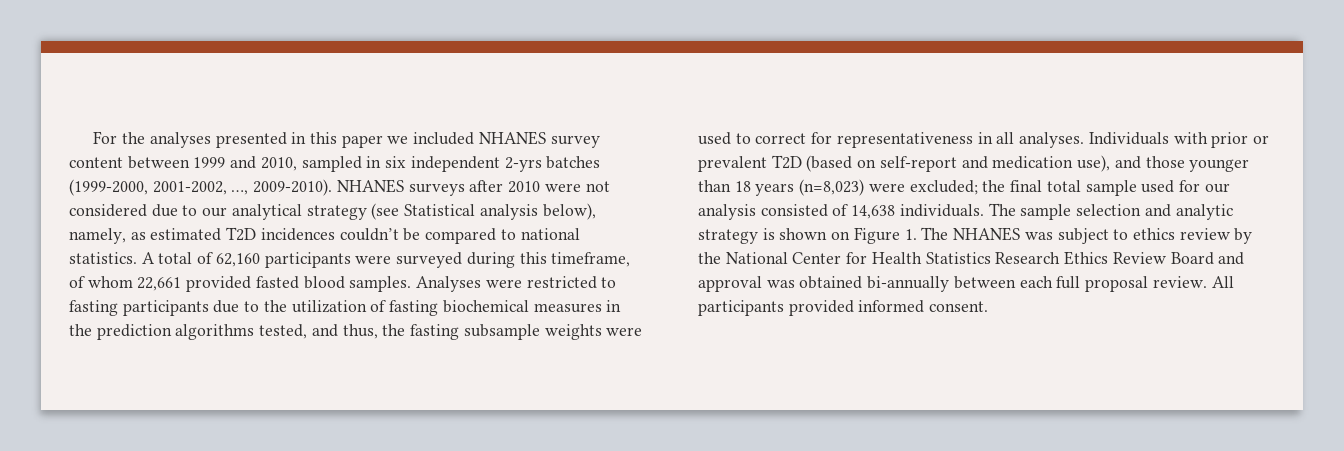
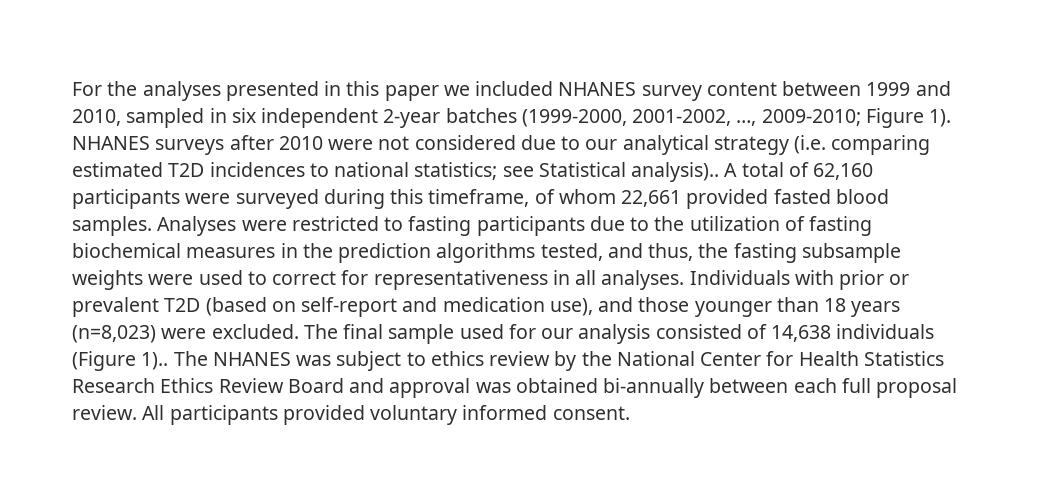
- For the analyses presented in this paper we included NHANES survey content between 1999 and 2010, sampled in six independent 2-yrs batches (1999-2000, 2001-2002, …, 2009-2010).
+ For the analyses presented in this paper we included NHANES survey content between 1999 and 2010, sampled in six independent 2-year batches (1999-2000, 2001-2002, …, 2009-2010; Figure 1).
- NHANES surveys after 2010 were not considered due to our analytical strategy (see Statistical analysis below), namely, as estimated T2D incidences couldn’t be compared to national statistics.
+ NHANES surveys after 2010 were not considered due to our analytical strategy (i.e. comparing estimated T2D incidences to national statistics; see Statistical analysis)..
- Individuals with prior or prevalent T2D (based on self-report and medication use), and those younger than 18 years (n=8,023) were excluded; the final total sample used for our analysis consisted of 14,638 individuals. The sample selection and analytic strategy is shown on Figure 1. The NHANES was subject to ethics review by the National Center for Health Statistics Research Ethics Review Board and approval was obtained bi-annually between each full proposal review.
+ Individuals with prior or prevalent T2D (based on self-report and medication use), and those younger than 18 years (n=8,023) were excluded. The final sample used for our analysis consisted of 14,638 individuals (Figure 1).. The NHANES was subject to ethics review by the National Center for Health Statistics Research Ethics Review Board and approval was obtained bi-annually between each full proposal review.
- All participants provided informed consent.
+ All participants provided voluntary informed consent.

